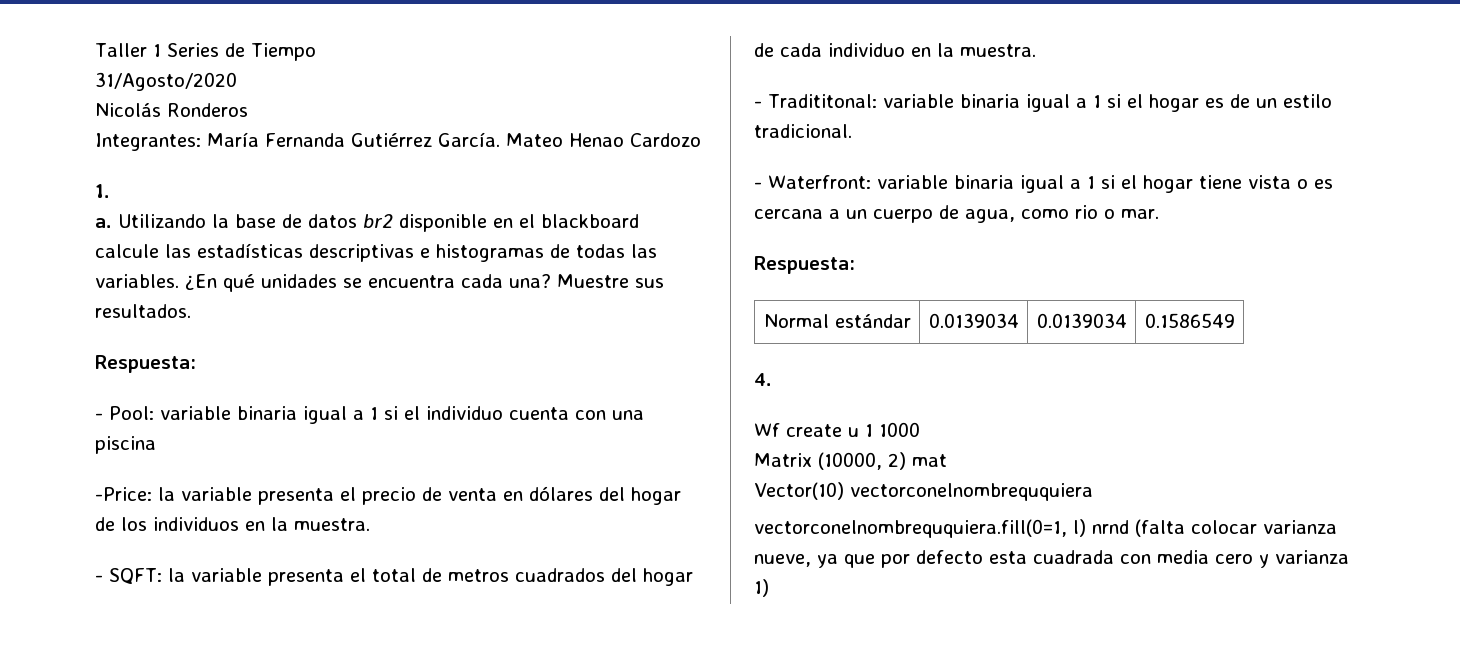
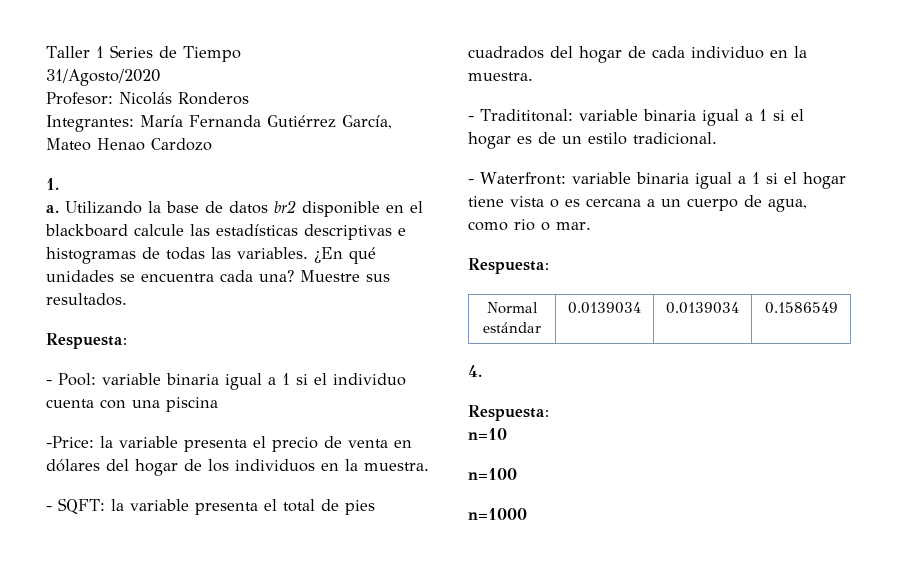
- Nicolás Ronderos
+ Profesor: Nicolás Ronderos
- Integrantes: María Fernanda Gutiérrez García. Mateo Henao Cardozo
+ Integrantes: María Fernanda Gutiérrez García, Mateo Henao Cardozo
- - SQFT: la variable presenta el total de metros cuadrados del hogar de cada individuo en la muestra.
+ - SQFT: la variable presenta el total de pies cuadrados del hogar de cada individuo en la muestra.
  4.
- Wf create u 1 1000
- Matrix (10000, 2) mat
- Vector(10) vectorconelnombreququiera
- vectorconelnombreququiera.fill(0=1, l) nrnd (falta colocar varianza nueve, ya que por defecto esta cuadrada con media cero y varianza 1)
+ Respuesta:
+ n=10
+ n=100
+ n=1000

